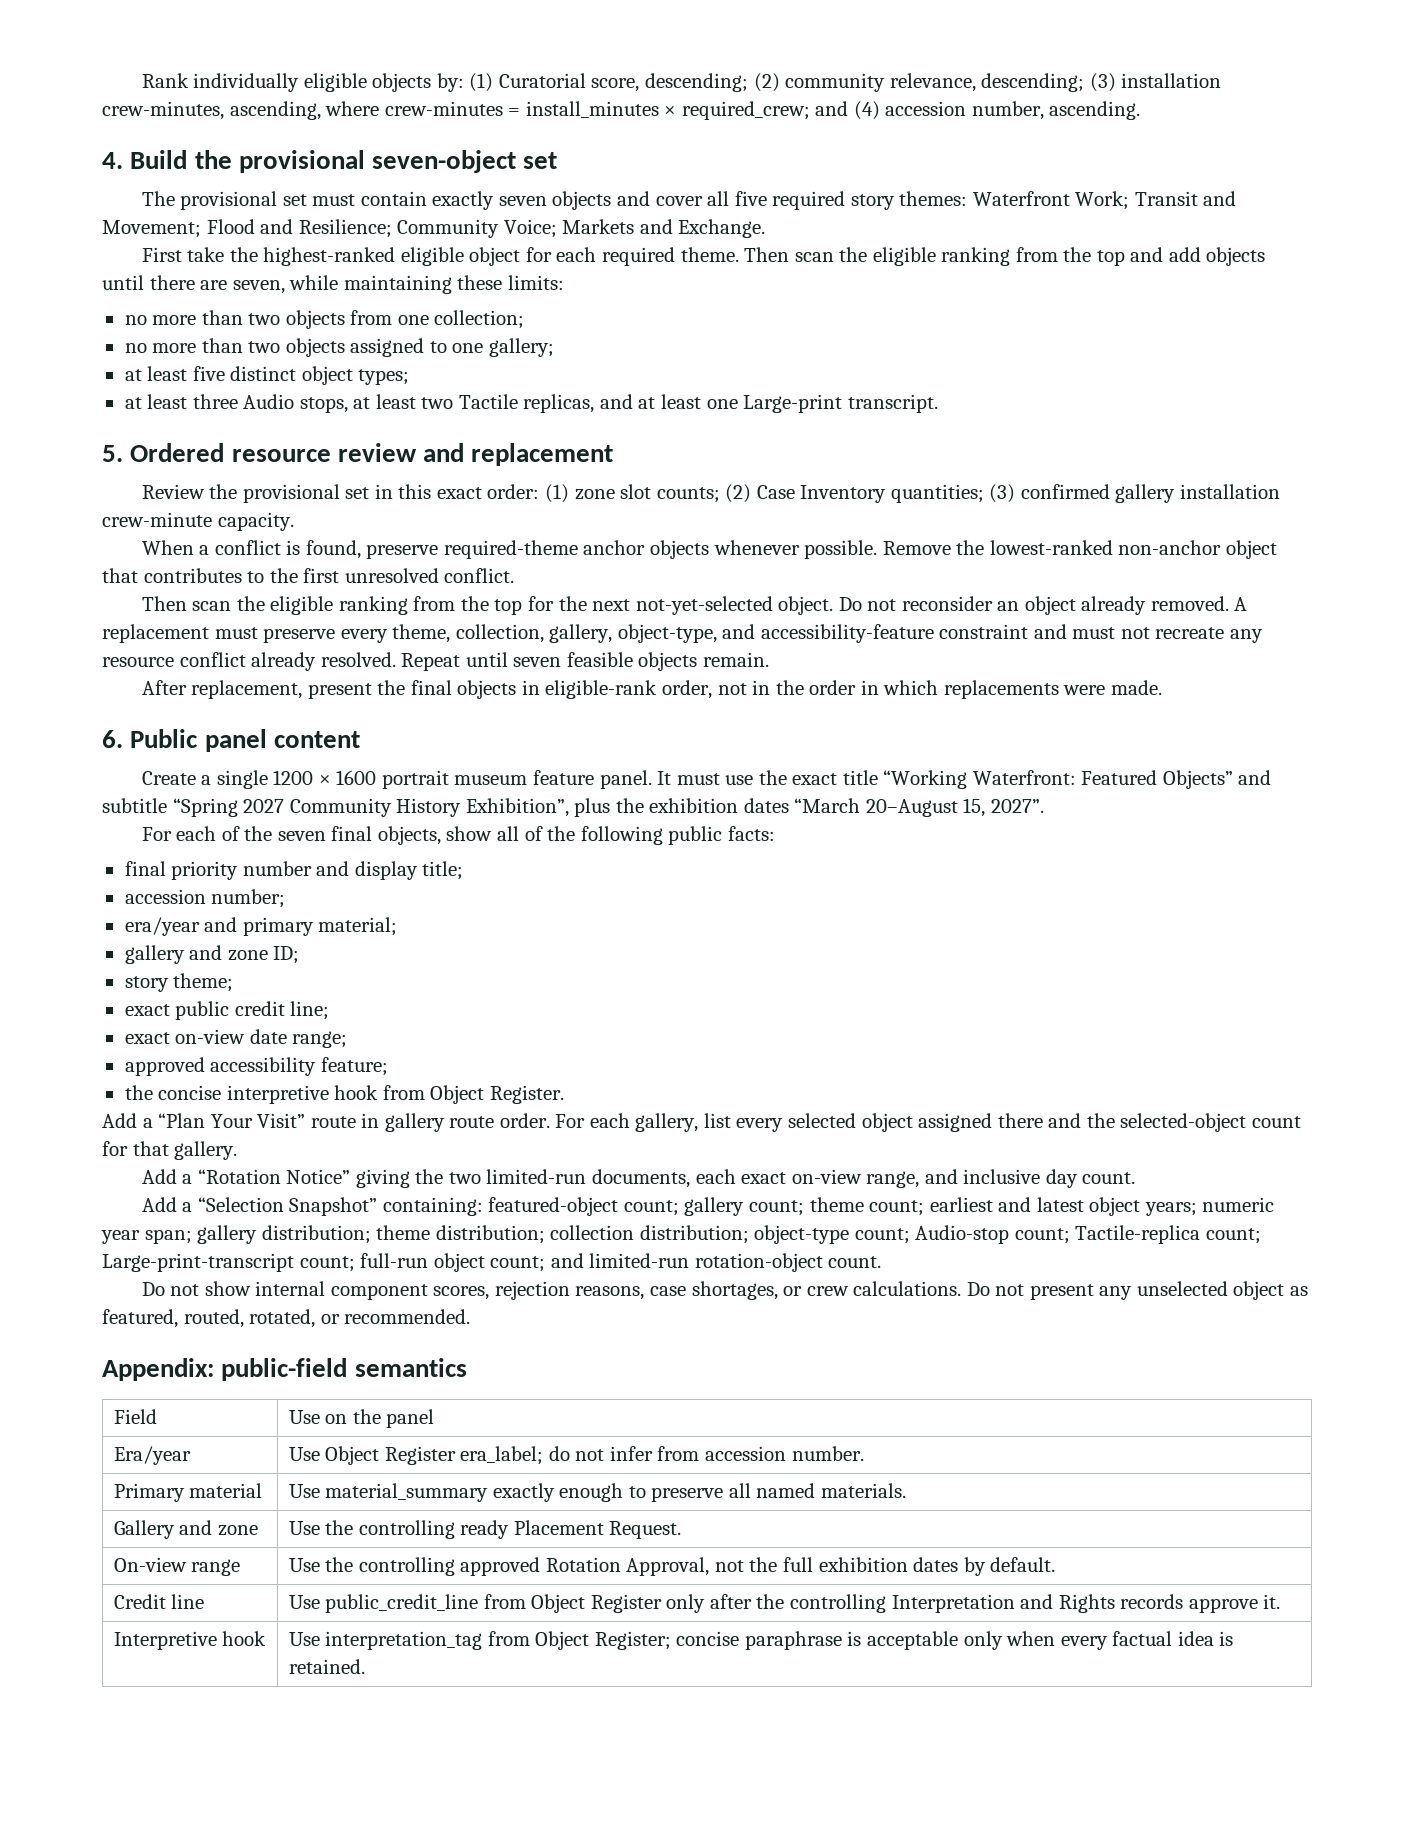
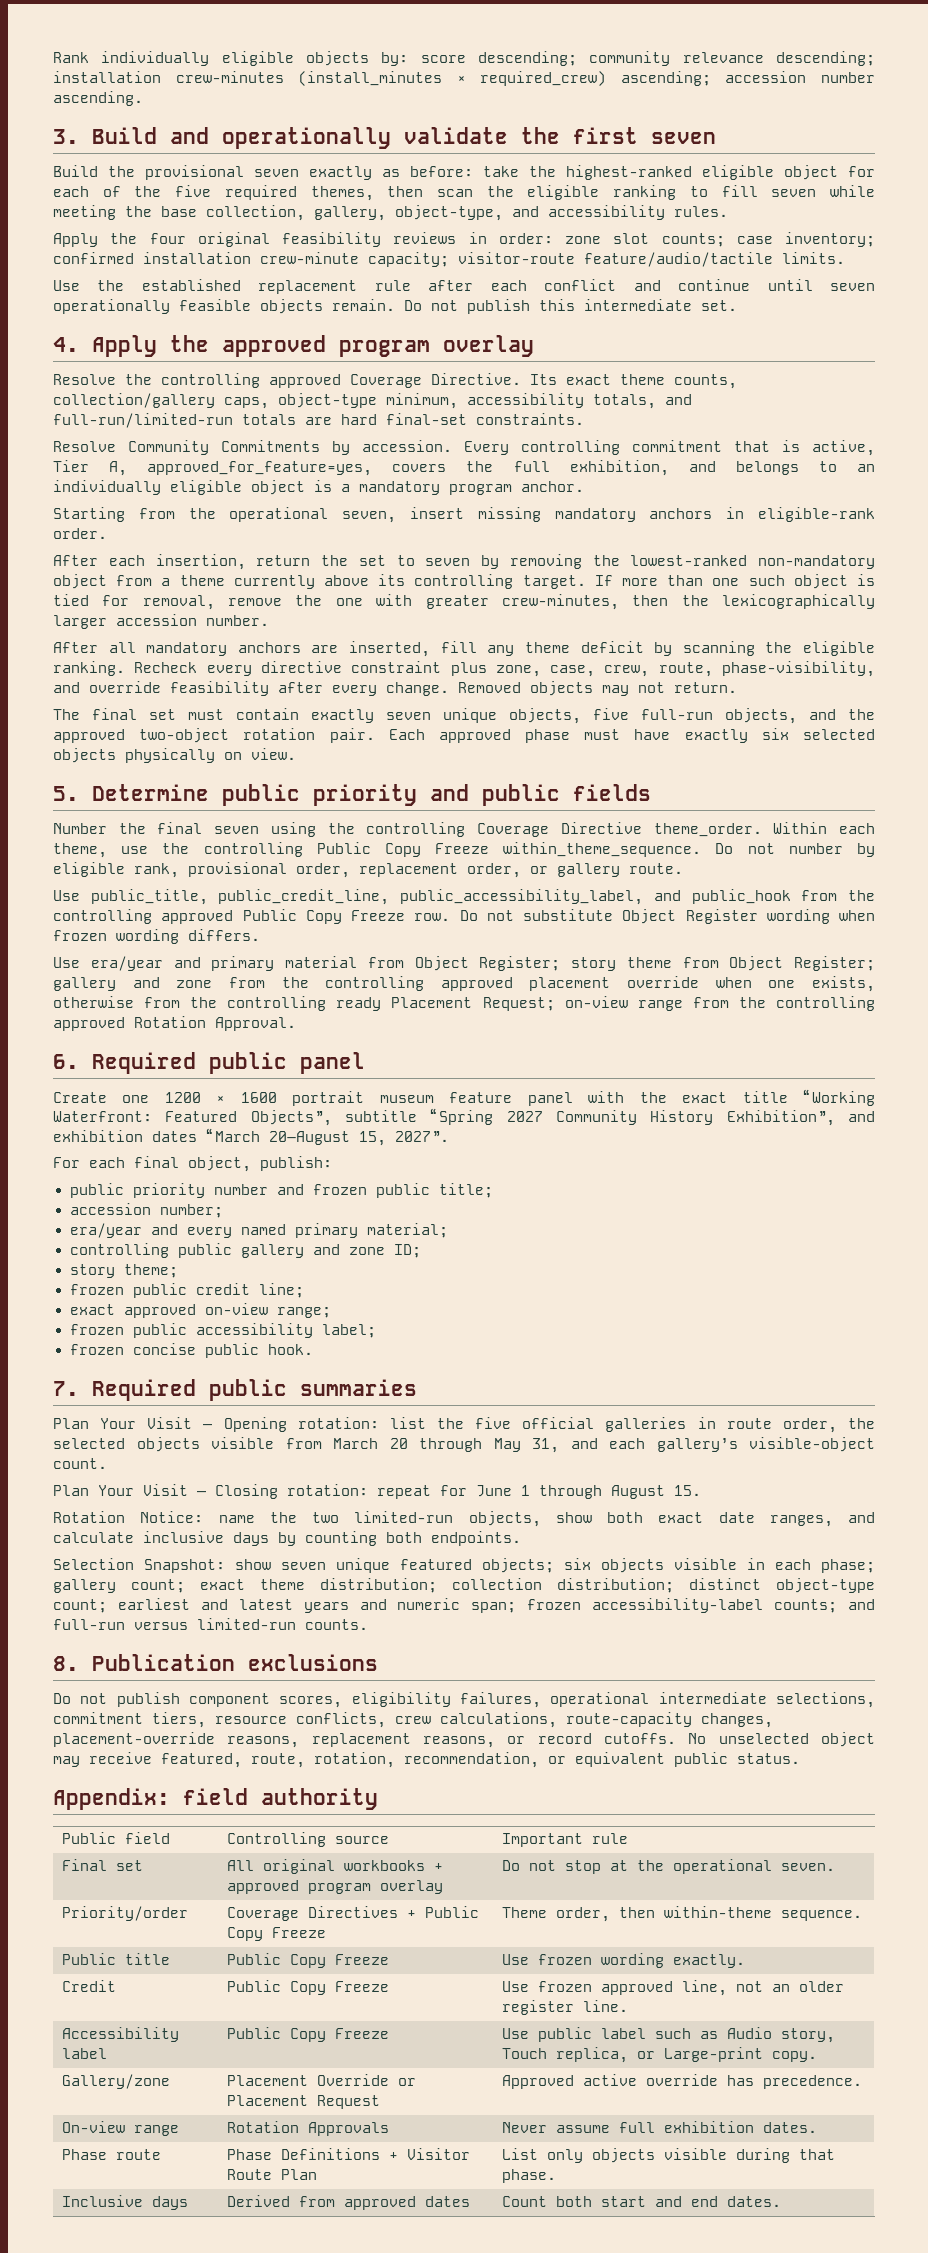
- Rank individually eligible objects by: (1) Curatorial score, descending; (2) community relevance, descending; (3) installation crew-minutes, ascending, where crew-minutes = install_minutes × required_crew; and (4) accession number, ascending.
- 4. Build the provisional seven-object set
- The provisional set must contain exactly seven objects and cover all five required story themes: Waterfront Work; Transit and Movement; Flood and Resilience; Community Voice; Markets and Exchange.
- First take the highest-ranked eligible object for each required theme. Then scan the eligible ranking from the top and add objects until there are seven, while maintaining these limits:
- no more than two objects from one collection;
- no more than two objects assigned to one gallery;
- at least five distinct object types;
- at least three Audio stops, at least two Tactile replicas, and at least one Large-print transcript.
- 5. Ordered resource review and replacement
- Review the provisional set in this exact order: (1) zone slot counts; (2) Case Inventory quantities; (3) confirmed gallery installation crew-minute capacity.
- When a conflict is found, preserve required-theme anchor objects whenever possible. Remove the lowest-ranked non-anchor object that contributes to the first unresolved conflict.
- Then scan the eligible ranking from the top for the next not-yet-selected object. Do not reconsider an object already removed. A replacement must preserve every theme, collection, gallery, object-type, and accessibility-feature constraint and must not recreate any resource conflict already resolved. Repeat until seven feasible objects remain.
- After replacement, present the final objects in eligible-rank order, not in the order in which replacements were made.
+ Rank individually eligible objects by: score descending; community relevance descending; installation crew-minutes (install_minutes × required_crew) ascending; accession number ascending.
+ 3. Build and operationally validate the first seven
+ Build the provisional seven exactly as before: take the highest-ranked eligible object for each of the five required themes, then scan the eligible ranking to fill seven while meeting the base collection, gallery, object-type, and accessibility rules.
+ Apply the four original feasibility reviews in order: zone slot counts; case inventory; confirmed installation crew-minute capacity; visitor-route feature/audio/tactile limits.
+ Use the established replacement rule after each conflict and continue until seven operationally feasible objects remain. Do not publish this intermediate set.
+ 4. Apply the approved program overlay
+ Resolve the controlling approved Coverage Directive. Its exact theme counts, collection/gallery caps, object-type minimum, accessibility totals, and full-run/limited-run totals are hard final-set constraints.
+ Resolve Community Commitments by accession. Every controlling commitment that is active, Tier A, approved_for_feature=yes, covers the full exhibition, and belongs to an individually eligible object is a mandatory program anchor.
+ Starting from the operational seven, insert missing mandatory anchors in eligible-rank order.
+ After each insertion, return the set to seven by removing the lowest-ranked non-mandatory object from a theme currently above its controlling target. If more than one such object is tied for removal, remove the one with greater crew-minutes, then the lexicographically larger accession number.
+ After all mandatory anchors are inserted, fill any theme deficit by scanning the eligible ranking. Recheck every directive constraint plus zone, case, crew, route, phase-visibility, and override feasibility after every change. Removed objects may not return.
+ The final set must contain exactly seven unique objects, five full-run objects, and the approved two-object rotation pair. Each approved phase must have exactly six selected objects physically on view.
+ 5. Determine public priority and public fields
+ Number the final seven using the controlling Coverage Directive theme_order. Within each theme, use the controlling Public Copy Freeze within_theme_sequence. Do not number by eligible rank, provisional order, replacement order, or gallery route.
+ Use public_title, public_credit_line, public_accessibility_label, and public_hook from the controlling approved Public Copy Freeze row. Do not substitute Object Register wording when frozen wording differs.
+ Use era/year and primary material from Object Register; story theme from Object Register; gallery and zone from the controlling approved placement override when one exists, otherwise from the controlling ready Placement Request; on-view range from the controlling approved Rotation Approval.
- 6. Public panel content
+ 6. Required public panel
- Create a single 1200 × 1600 portrait museum feature panel. It must use the exact title “Working Waterfront: Featured Objects” and subtitle “Spring 2027 Community History Exhibition”, plus the exhibition dates “March 20–August 15, 2027”.
+ Create one 1200 × 1600 portrait museum feature panel with the exact title “Working Waterfront: Featured Objects”, subtitle “Spring 2027 Community History Exhibition”, and exhibition dates “March 20–August 15, 2027”.
- For each of the seven final objects, show all of the following public facts:
- final priority number and display title;
+ For each final object, publish:
+ public priority number and frozen public title;
- era/year and primary material;
+ era/year and every named primary material;
- gallery and zone ID;
+ controlling public gallery and zone ID;
- exact public credit line;
+ frozen public credit line;
- exact on-view date range;
+ exact approved on-view range;
- approved accessibility feature;
- the concise interpretive hook from Object Register.
- Add a “Plan Your Visit” route in gallery route order. For each gallery, list every selected object assigned there and the selected-object count for that gallery.
- Add a “Rotation Notice” giving the two limited-run documents, each exact on-view range, and inclusive day count.
- Add a “Selection Snapshot” containing: featured-object count; gallery count; theme count; earliest and latest object years; numeric year span; gallery distribution; theme distribution; collection distribution; object-type count; Audio-stop count; Tactile-replica count; Large-print-transcript count; full-run object count; and limited-run rotation-object count.
- Do not show internal component scores, rejection reasons, case shortages, or crew calculations. Do not present any unselected object as featured, routed, rotated, or recommended.
- Appendix: public-field semantics
- Field | Use on the panel
- Era/year | Use Object Register era_label; do not infer from accession number.
- Primary material | Use material_summary exactly enough to preserve all named materials.
- Gallery and zone | Use the controlling ready Placement Request.
- On-view range | Use the controlling approved Rotation Approval, not the full exhibition dates by default.
- Credit line | Use public_credit_line from Object Register only after the controlling Interpretation and Rights records approve it.
- Interpretive hook | Use interpretation_tag from Object Register; concise paraphrase is acceptable only when every factual idea is retained.
+ frozen public accessibility label;
+ frozen concise public hook.
+ 7. Required public summaries
+ Plan Your Visit — Opening rotation: list the five official galleries in route order, the selected objects visible from March 20 through May 31, and each gallery’s visible-object count.
+ Plan Your Visit — Closing rotation: repeat for June 1 through August 15.
+ Rotation Notice: name the two limited-run objects, show both exact date ranges, and calculate inclusive days by counting both endpoints.
+ Selection Snapshot: show seven unique featured objects; six objects visible in each phase; gallery count; exact theme distribution; collection distribution; distinct object-type count; earliest and latest years and numeric span; frozen accessibility-label counts; and full-run versus limited-run counts.
+ 8. Publication exclusions
+ Do not publish component scores, eligibility failures, operational intermediate selections, commitment tiers, resource conflicts, crew calculations, route-capacity changes, placement-override reasons, replacement reasons, or record cutoffs. No unselected object may receive featured, route, rotation, recommendation, or equivalent public status.
+ Appendix: field authority
+ Public field | Controlling source | Important rule
+ Final set | All original workbooks + approved program overlay | Do not stop at the operational seven.
+ Priority/order | Coverage Directives + Public Copy Freeze | Theme order, then within-theme sequence.
+ Public title | Public Copy Freeze | Use frozen wording exactly.
+ Credit | Public Copy Freeze | Use frozen approved line, not an older register line.
+ Accessibility label | Public Copy Freeze | Use public label such as Audio story, Touch replica, or Large-print copy.
+ Gallery/zone | Placement Override or Placement Request | Approved active override has precedence.
+ On-view range | Rotation Approvals | Never assume full exhibition dates.
+ Phase route | Phase Definitions + Visitor Route Plan | List only objects visible during that phase.
+ Inclusive days | Derived from approved dates | Count both start and end dates.

